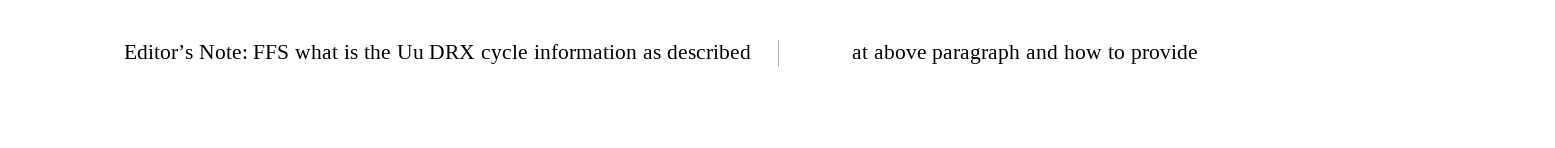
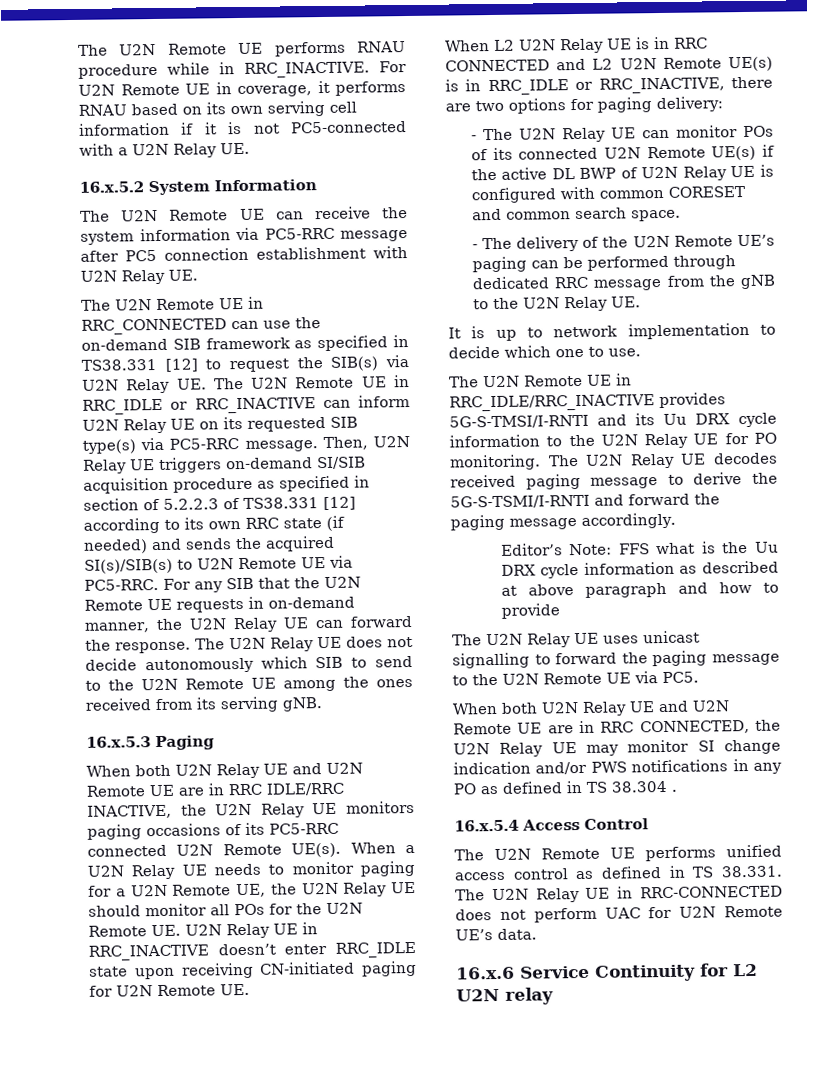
+ The U2N Remote UE performs RNAU procedure while in RRC_INACTIVE. For U2N Remote UE in coverage, it performs RNAU based on its own serving cell information if it is not PC5-connected with a U2N Relay UE.
+ 16.x.5.2 System Information
+ The U2N Remote UE can receive the system information via PC5-RRC message after PC5 connection establishment with U2N Relay UE.
+ The U2N Remote UE in RRC_CONNECTED can use the on-demand SIB framework as specified in TS38.331 [12] to request the SIB(s) via U2N Relay UE. The U2N Remote UE in RRC_IDLE or RRC_INACTIVE can inform U2N Relay UE on its requested SIB type(s) via PC5-RRC message. Then, U2N Relay UE triggers on-demand SI/SIB acquisition procedure as specified in section of 5.2.2.3 of TS38.331 [12] according to its own RRC state (if needed) and sends the acquired SI(s)/SIB(s) to U2N Remote UE via PC5-RRC. For any SIB that the U2N Remote UE requests in on-demand manner, the U2N Relay UE can forward the response. The U2N Relay UE does not decide autonomously which SIB to send to the U2N Remote UE among the ones received from its serving gNB.
+ 16.x.5.3 Paging
+ When both U2N Relay UE and U2N Remote UE are in RRC IDLE/RRC INACTIVE, the U2N Relay UE monitors paging occasions of its PC5-RRC connected U2N Remote UE(s). When a U2N Relay UE needs to monitor paging for a U2N Remote UE, the U2N Relay UE should monitor all POs for the U2N Remote UE. U2N Relay UE in RRC_INACTIVE doesn’t enter RRC_IDLE state upon receiving CN-initiated paging for U2N Remote UE.
+ When L2 U2N Relay UE is in RRC CONNECTED and L2 U2N Remote UE(s) is in RRC_IDLE or RRC_INACTIVE, there are two options for paging delivery:
+ - The U2N Relay UE can monitor POs of its connected U2N Remote UE(s) if the active DL BWP of U2N Relay UE is configured with common CORESET and common search space.
+ - The delivery of the U2N Remote UE’s paging can be performed through dedicated RRC message from the gNB to the U2N Relay UE.
+ It is up to network implementation to decide which one to use.
+ The U2N Remote UE in RRC_IDLE/RRC_INACTIVE provides 5G-S-TMSI/I-RNTI and its Uu DRX cycle information to the U2N Relay UE for PO monitoring. The U2N Relay UE decodes received paging message to derive the 5G-S-TSMI/I-RNTI and forward the paging message accordingly.
+ The U2N Relay UE uses unicast signalling to forward the paging message to the U2N Remote UE via PC5.
+ When both U2N Relay UE and U2N Remote UE are in RRC CONNECTED, the U2N Relay UE may monitor SI change indication and/or PWS notifications in any PO as defined in TS 38.304 .
+ 16.x.5.4 Access Control
+ The U2N Remote UE performs unified access control as defined in TS 38.331. The U2N Relay UE in RRC-CONNECTED does not perform UAC for U2N Remote UE’s data.
+ 16.x.6 Service Continuity for L2 U2N relay

